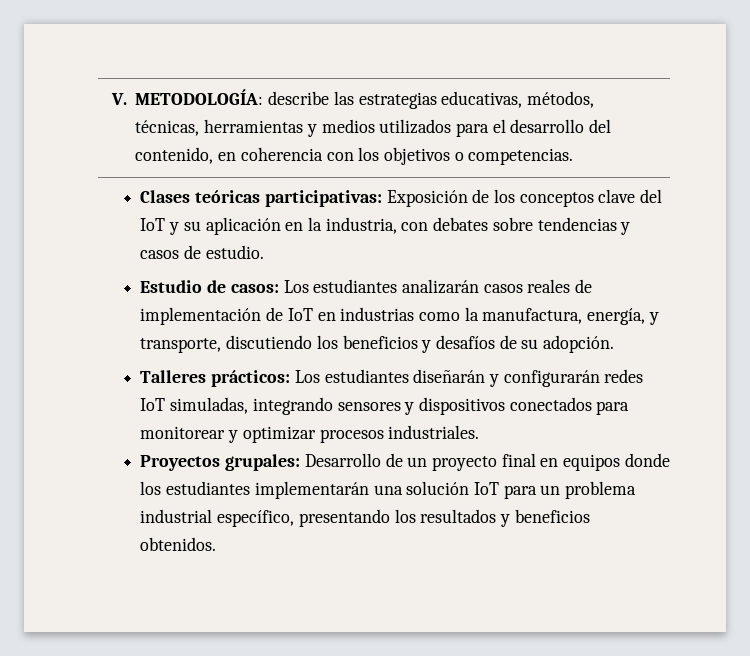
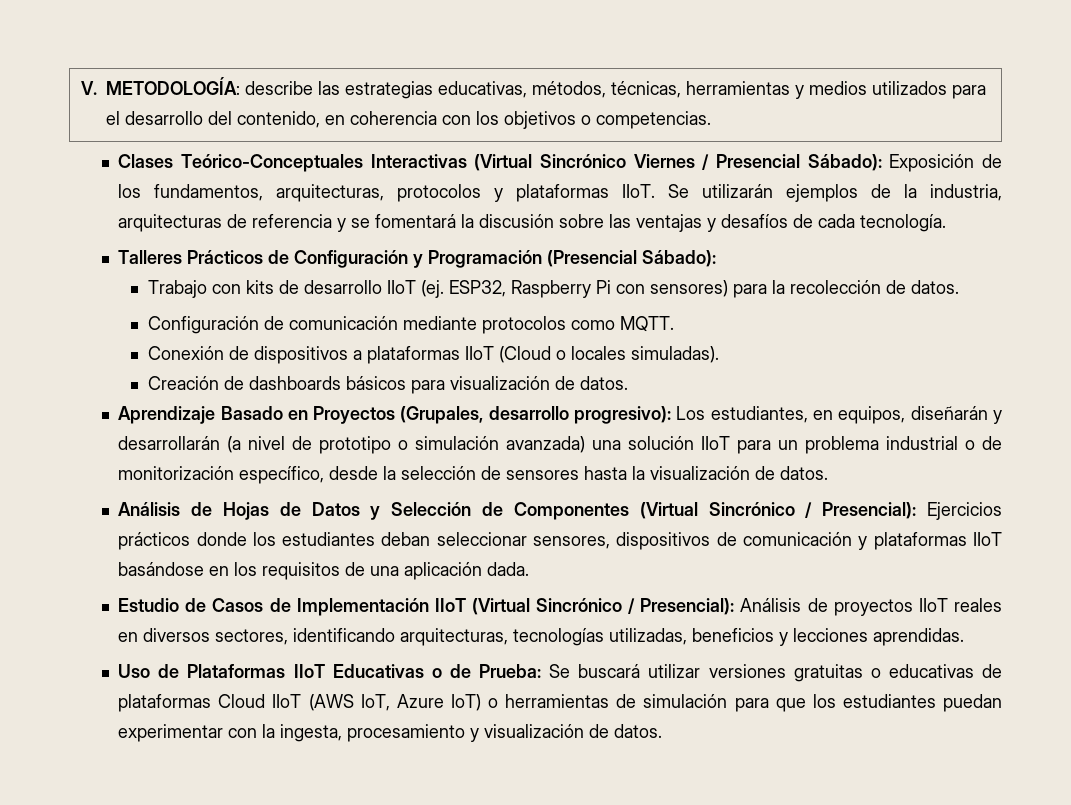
- Clases teóricas participativas: Exposición de los conceptos clave del IoT y su aplicación en la industria, con debates sobre tendencias y casos de estudio.
- Estudio de casos: Los estudiantes analizarán casos reales de implementación de IoT en industrias como la manufactura, energía, y transporte, discutiendo los beneficios y desafíos de su adopción.
+ Clases Teórico-Conceptuales Interactivas (Virtual Sincrónico Viernes / Presencial Sábado): Exposición de los fundamentos, arquitecturas, protocolos y plataformas IIoT. Se utilizarán ejemplos de la industria, arquitecturas de referencia y se fomentará la discusión sobre las ventajas y desafíos de cada tecnología.
- Talleres prácticos: Los estudiantes diseñarán y configurarán redes IoT simuladas, integrando sensores y dispositivos conectados para monitorear y optimizar procesos industriales.
- Proyectos grupales: Desarrollo de un proyecto final en equipos donde los estudiantes implementarán una solución IoT para un problema industrial específico, presentando los resultados y beneficios obtenidos.
+ Talleres Prácticos de Configuración y Programación (Presencial Sábado):
+ Trabajo con kits de desarrollo IIoT (ej. ESP32, Raspberry Pi con sensores) para la recolección de datos.
+ Configuración de comunicación mediante protocolos como MQTT.
+ Conexión de dispositivos a plataformas IIoT (Cloud o locales simuladas).
+ Creación de dashboards básicos para visualización de datos.
+ Aprendizaje Basado en Proyectos (Grupales, desarrollo progresivo): Los estudiantes, en equipos, diseñarán y desarrollarán (a nivel de prototipo o simulación avanzada) una solución IIoT para un problema industrial o de monitorización específico, desde la selección de sensores hasta la visualización de datos.
+ Análisis de Hojas de Datos y Selección de Componentes (Virtual Sincrónico / Presencial): Ejercicios prácticos donde los estudiantes deban seleccionar sensores, dispositivos de comunicación y plataformas IIoT basándose en los requisitos de una aplicación dada.
+ Estudio de Casos de Implementación IIoT (Virtual Sincrónico / Presencial): Análisis de proyectos IIoT reales en diversos sectores, identificando arquitecturas, tecnologías utilizadas, beneficios y lecciones aprendidas.
+ Uso de Plataformas IIoT Educativas o de Prueba: Se buscará utilizar versiones gratuitas o educativas de plataformas Cloud IIoT (AWS IoT, Azure IoT) o herramientas de simulación para que los estudiantes puedan experimentar con la ingesta, procesamiento y visualización de datos.

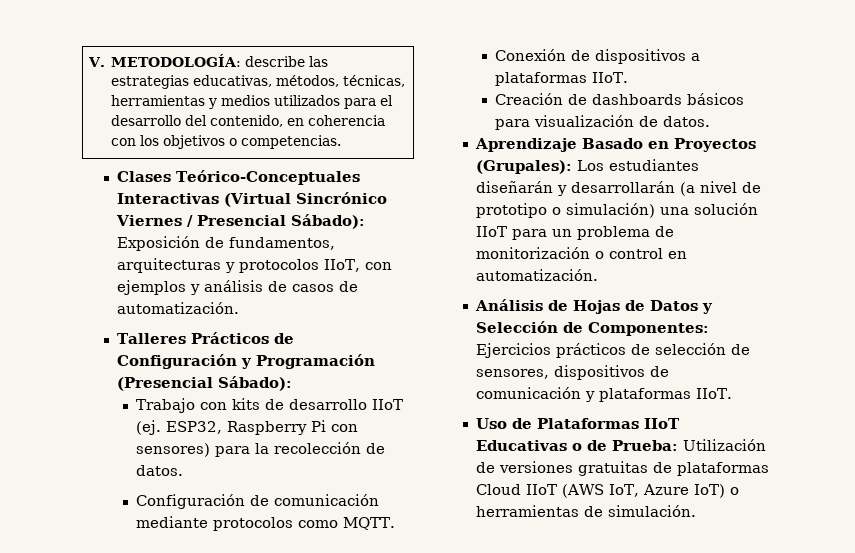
- Clases Teórico-Conceptuales Interactivas (Virtual Sincrónico Viernes / Presencial Sábado): Exposición de los fundamentos, arquitecturas, protocolos y plataformas IIoT. Se utilizarán ejemplos de la industria, arquitecturas de referencia y se fomentará la discusión sobre las ventajas y desafíos de cada tecnología.
+ Clases Teórico-Conceptuales Interactivas (Virtual Sincrónico Viernes / Presencial Sábado): Exposición de fundamentos, arquitecturas y protocolos IIoT, con ejemplos y análisis de casos de automatización.
- Conexión de dispositivos a plataformas IIoT (Cloud o locales simuladas).
+ Conexión de dispositivos a plataformas IIoT.
- Aprendizaje Basado en Proyectos (Grupales, desarrollo progresivo): Los estudiantes, en equipos, diseñarán y desarrollarán (a nivel de prototipo o simulación avanzada) una solución IIoT para un problema industrial o de monitorización específico, desde la selección de sensores hasta la visualización de datos.
+ Aprendizaje Basado en Proyectos (Grupales): Los estudiantes diseñarán y desarrollarán (a nivel de prototipo o simulación) una solución IIoT para un problema de monitorización o control en automatización.
- Análisis de Hojas de Datos y Selección de Componentes (Virtual Sincrónico / Presencial): Ejercicios prácticos donde los estudiantes deban seleccionar sensores, dispositivos de comunicación y plataformas IIoT basándose en los requisitos de una aplicación dada.
- Estudio de Casos de Implementación IIoT (Virtual Sincrónico / Presencial): Análisis de proyectos IIoT reales en diversos sectores, identificando arquitecturas, tecnologías utilizadas, beneficios y lecciones aprendidas.
+ Análisis de Hojas de Datos y Selección de Componentes: Ejercicios prácticos de selección de sensores, dispositivos de comunicación y plataformas IIoT.
- Uso de Plataformas IIoT Educativas o de Prueba: Se buscará utilizar versiones gratuitas o educativas de plataformas Cloud IIoT (AWS IoT, Azure IoT) o herramientas de simulación para que los estudiantes puedan experimentar con la ingesta, procesamiento y visualización de datos.
+ Uso de Plataformas IIoT Educativas o de Prueba: Utilización de versiones gratuitas de plataformas Cloud IIoT (AWS IoT, Azure IoT) o herramientas de simulación.

